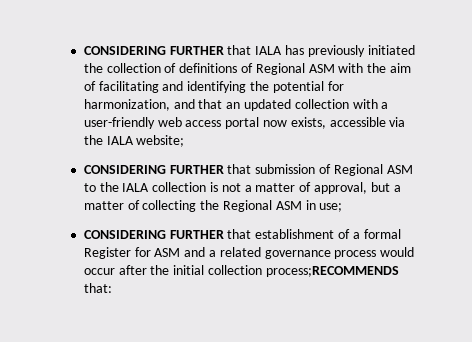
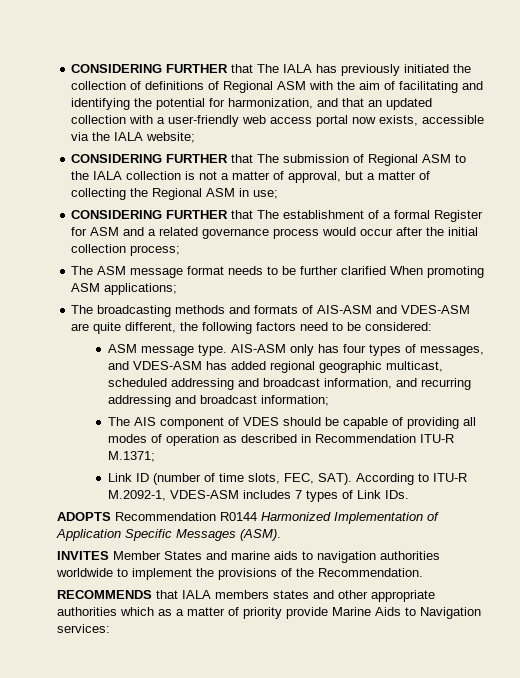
- CONSIDERING FURTHER that IALA has previously initiated the collection of definitions of Regional ASM with the aim of facilitating and identifying the potential for harmonization, and that an updated collection with a user-friendly web access portal now exists, accessible via the IALA website;
+ CONSIDERING FURTHER that The IALA has previously initiated the collection of definitions of Regional ASM with the aim of facilitating and identifying the potential for harmonization, and that an updated collection with a user-friendly web access portal now exists, accessible via the IALA website;
- CONSIDERING FURTHER that submission of Regional ASM to the IALA collection is not a matter of approval, but a matter of collecting the Regional ASM in use;
+ CONSIDERING FURTHER that The submission of Regional ASM to the IALA collection is not a matter of approval, but a matter of collecting the Regional ASM in use;
- CONSIDERING FURTHER that establishment of a formal Register for ASM and a related governance process would occur after the initial collection process;RECOMMENDS that:
+ CONSIDERING FURTHER that The establishment of a formal Register for ASM and a related governance process would occur after the initial collection process;
+ The ASM message format needs to be further clarified When promoting ASM applications;
+ The broadcasting methods and formats of AIS-ASM and VDES-ASM are quite different, the following factors need to be considered:
+ ASM message type. AIS-ASM only has four types of messages, and VDES-ASM has added regional geographic multicast, scheduled addressing and broadcast information, and recurring addressing and broadcast information;
+ The AIS component of VDES should be capable of providing all modes of operation as described in Recommendation ITU-R M.1371;
+ Link ID (number of time slots, FEC, SAT). According to ITU-R M.2092-1, VDES-ASM includes 7 types of Link IDs.
+ ADOPTS Recommendation R0144 Harmonized Implementation of Application Specific Messages (ASM).
+ INVITES Member States and marine aids to navigation authorities worldwide to implement the provisions of the Recommendation.
+ RECOMMENDS that IALA members states and other appropriate authorities which as a matter of priority provide Marine Aids to Navigation services:

